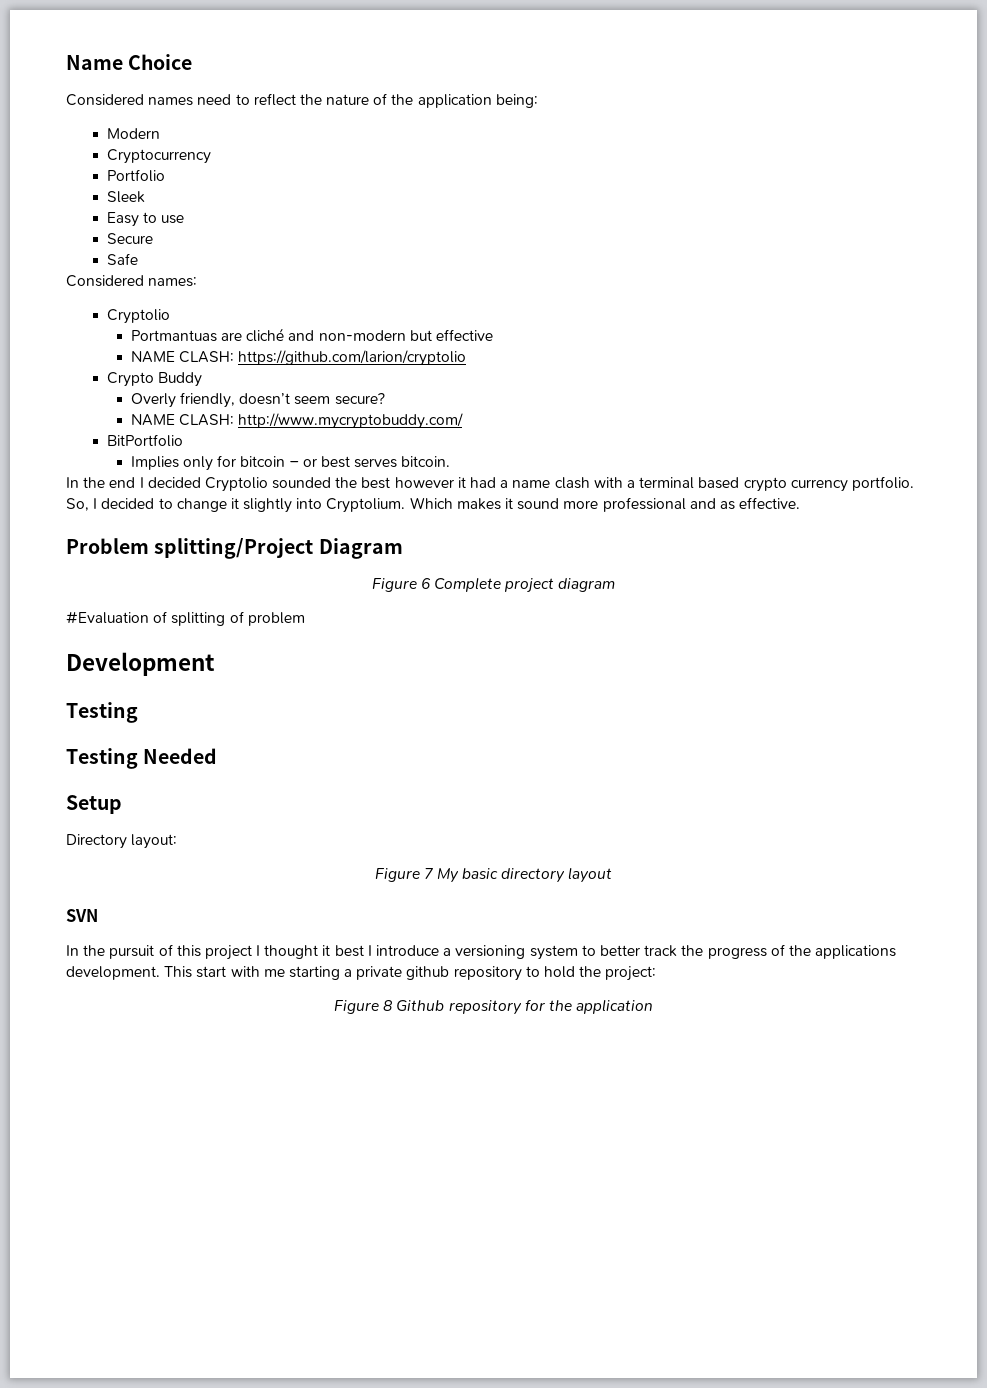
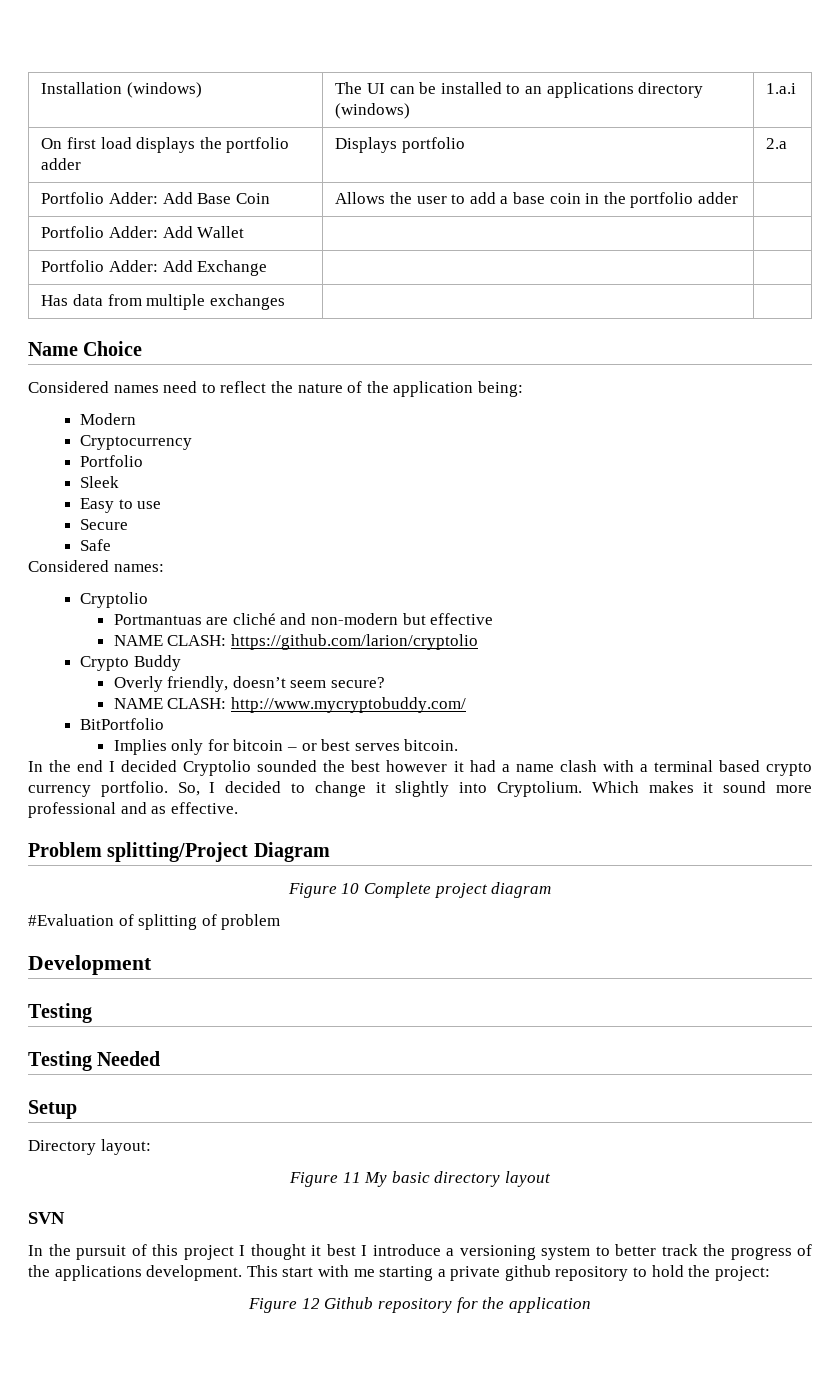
+ Installation (windows) | The UI can be installed to an applications directory (windows) | 1.a.i
+ On first load displays the portfolio adder | Displays portfolio | 2.a
+ Portfolio Adder: Add Base Coin | Allows the user to add a base coin in the portfolio adder |
+ Portfolio Adder: Add Wallet | |
+ Portfolio Adder: Add Exchange | |
+ Has data from multiple exchanges | |
- Figure 6 Complete project diagram
+ Figure 10 Complete project diagram
- Figure 7 My basic directory layout
+ Figure 11 My basic directory layout
- Figure 8 Github repository for the application
+ Figure 12 Github repository for the application

